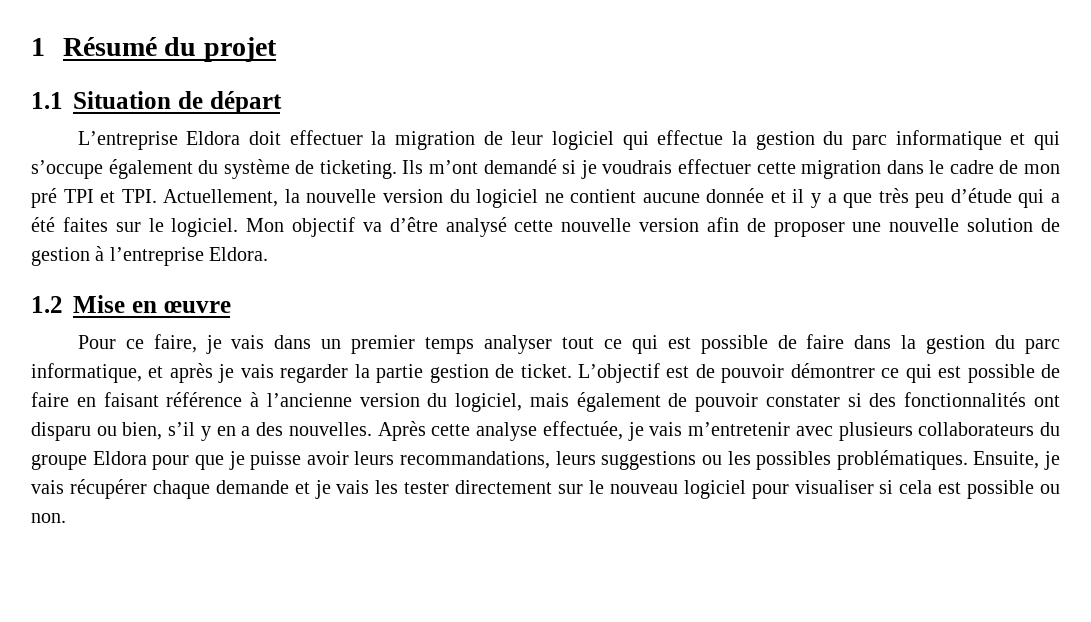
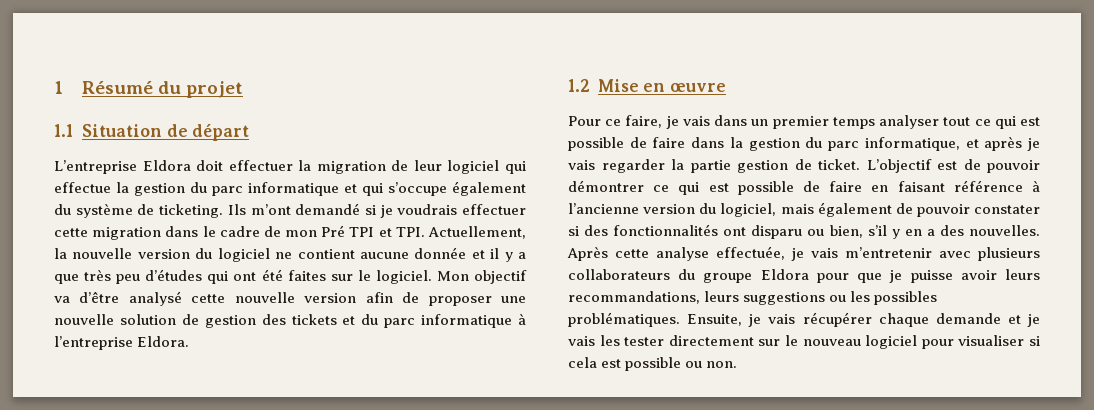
- Ils m’ont demandé si je voudrais effectuer cette migration dans le cadre de mon pré TPI et TPI. Actuellement, la nouvelle version du logiciel ne contient aucune donnée et il y a que très peu d’étude qui a été faites sur le logiciel.
+ Ils m’ont demandé si je voudrais effectuer cette migration dans le cadre de mon Pré TPI et TPI. Actuellement, la nouvelle version du logiciel ne contient aucune donnée et il y a que très peu d’études qui ont été faites sur le logiciel.
- Mon objectif va d’être analysé cette nouvelle version afin de proposer une nouvelle solution de gestion à l’entreprise Eldora.
+ Mon objectif va d’être analysé cette nouvelle version afin de proposer une nouvelle solution de gestion des tickets et du parc informatique à l’entreprise Eldora.

